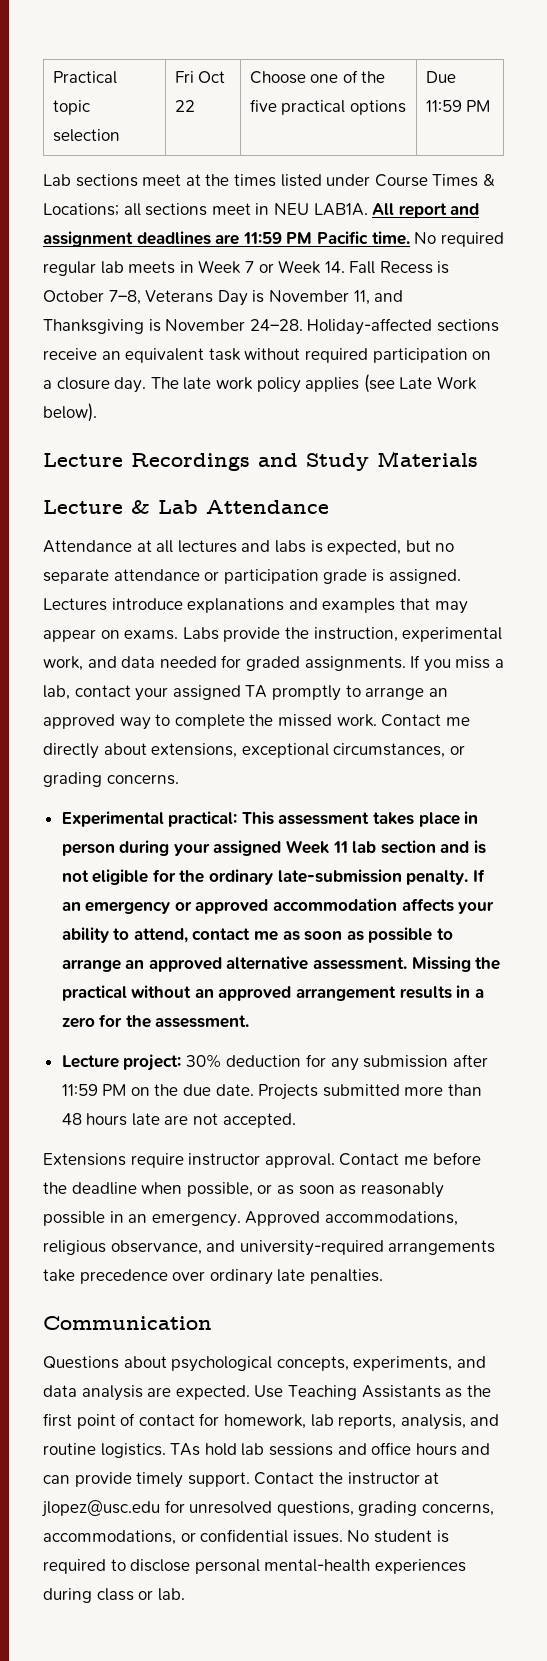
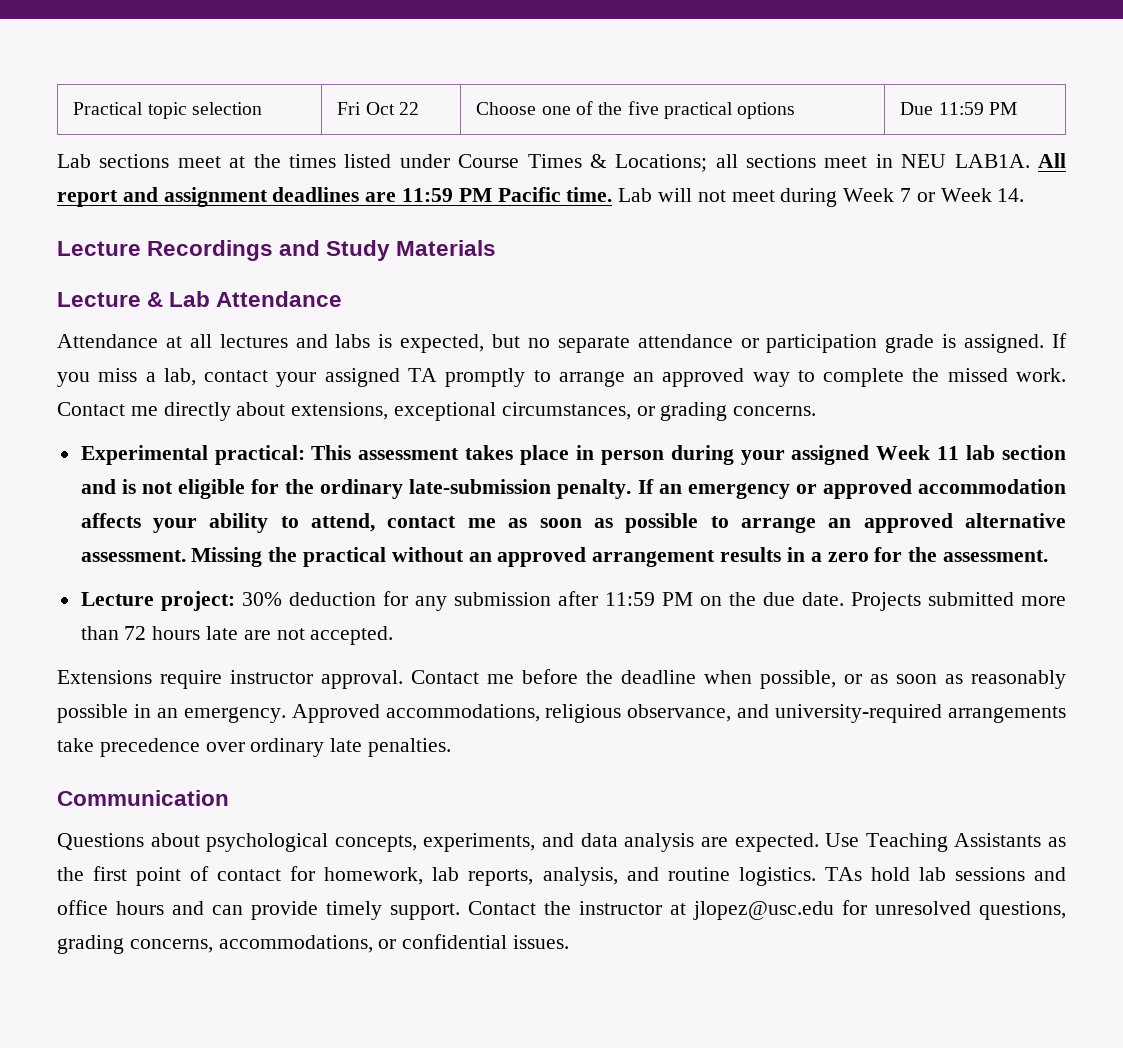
- No required regular lab meets in Week 7 or Week 14. Fall Recess is October 7–8, Veterans Day is November 11, and Thanksgiving is November 24–28. Holiday-affected sections receive an equivalent task without required participation on a closure day. The late work policy applies (see Late Work below).
+ Lab will not meet during Week 7 or Week 14.
- Lectures introduce explanations and examples that may appear on exams. Labs provide the instruction, experimental work, and data needed for graded assignments.
- Projects submitted more than 48 hours late are not accepted.
+ Projects submitted more than 72 hours late are not accepted.
- No student is required to disclose personal mental-health experiences during class or lab.

